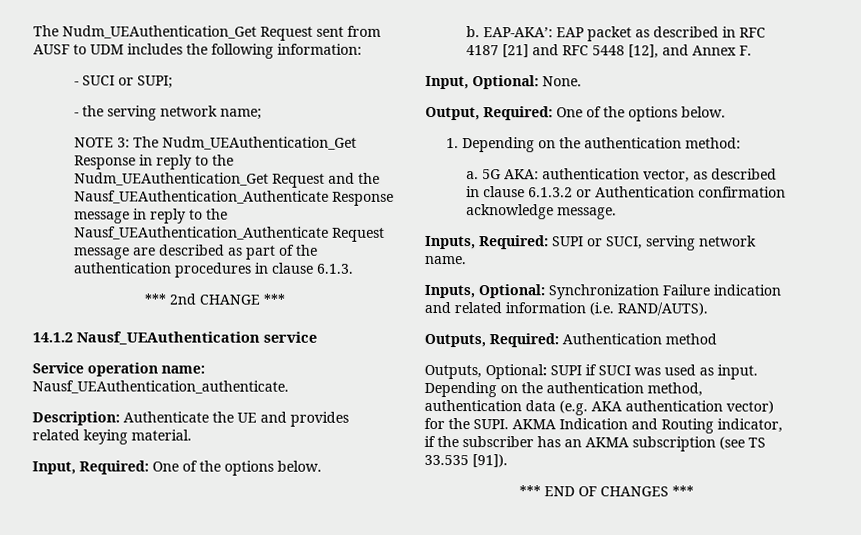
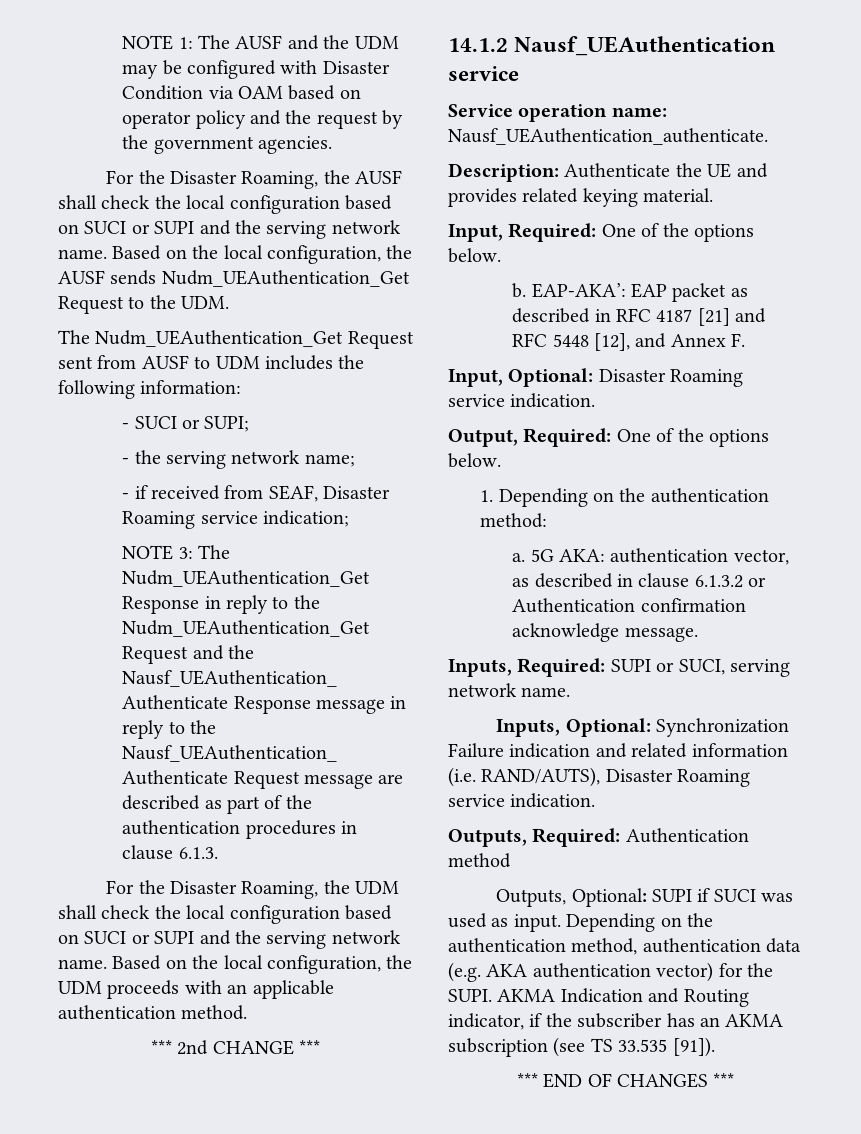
+ NOTE 1: The AUSF and the UDM may be configured with Disaster Condition via OAM based on operator policy and the request by the government agencies.
+ For the Disaster Roaming, the AUSF shall check the local configuration based on SUCI or SUPI and the serving network name. Based on the local configuration, the AUSF sends Nudm_UEAuthentication_Get Request to the UDM.
+ - if received from SEAF, Disaster Roaming service indication;
+ For the Disaster Roaming, the UDM shall check the local configuration based on SUCI or SUPI and the serving network name. Based on the local configuration, the UDM proceeds with an applicable authentication method.
- Input, Optional: None.
+ Input, Optional: Disaster Roaming service indication.
- Inputs, Optional: Synchronization Failure indication and related information (i.e. RAND/AUTS).
+ Inputs, Optional: Synchronization Failure indication and related information (i.e. RAND/AUTS), Disaster Roaming service indication.

